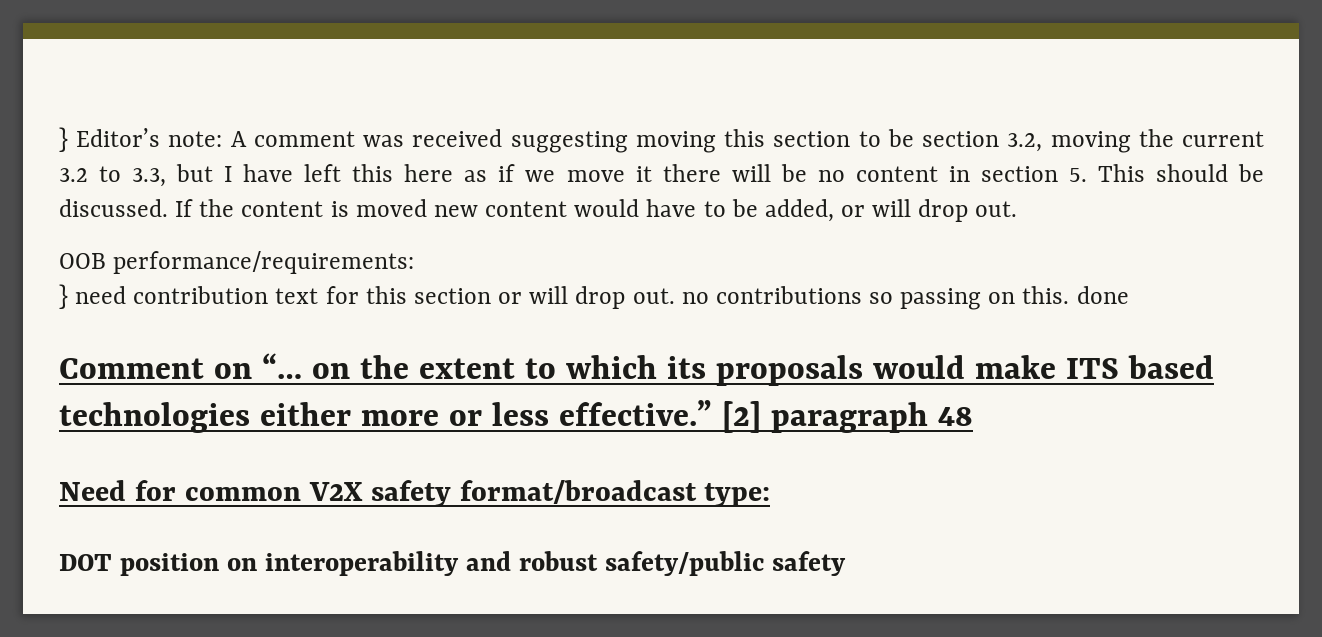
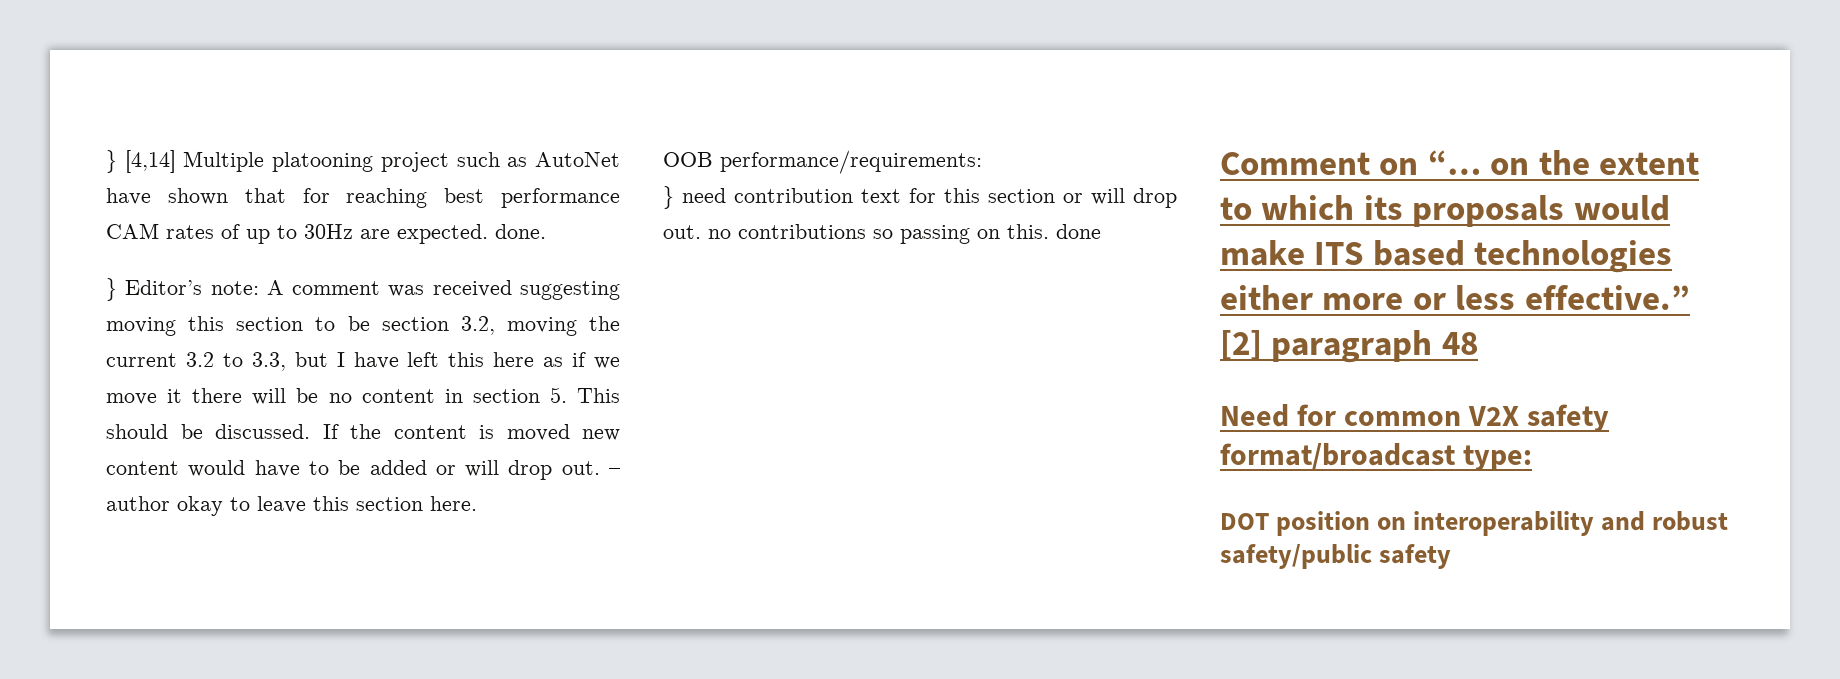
+ } [4,14] Multiple platooning project such as AutoNet have shown that for reaching best performance CAM rates of up to 30Hz are expected. done.
- If the content is moved new content would have to be added, or will drop out.
+ If the content is moved new content would have to be added or will drop out. – author okay to leave this section here.

